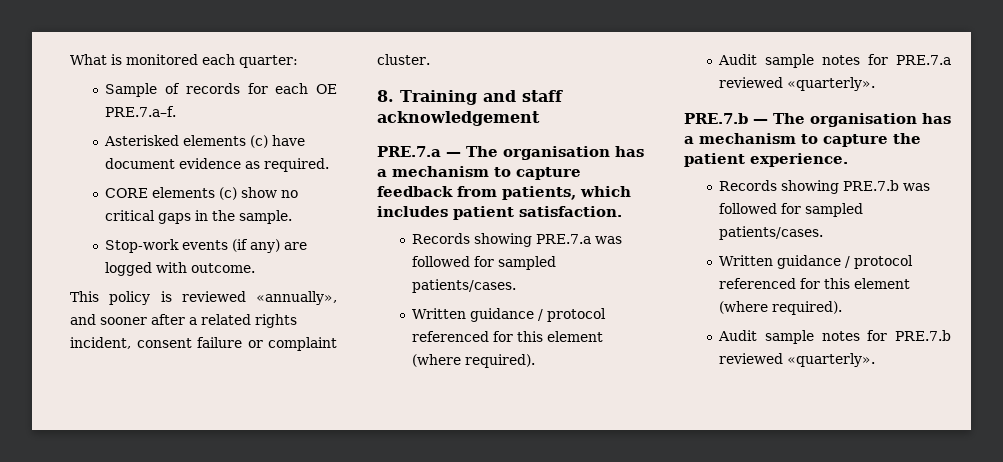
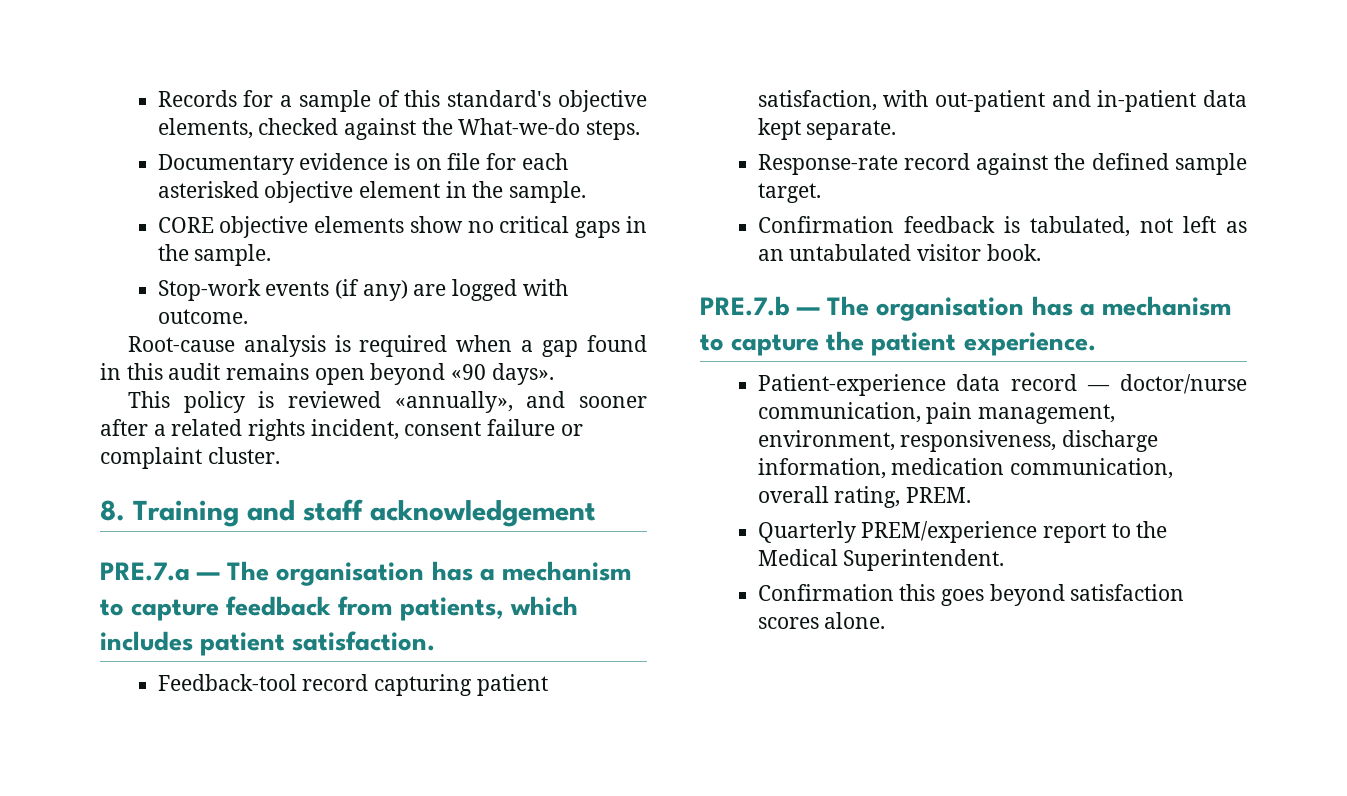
- What is monitored each quarter:
- Sample of records for each OE PRE.7.a–f.
- Asterisked elements (c) have document evidence as required.
+ Records for a sample of this standard's objective elements, checked against the What-we-do steps.
+ Documentary evidence is on file for each asterisked objective element in the sample.
- CORE elements (c) show no critical gaps in the sample.
+ CORE objective elements show no critical gaps in the sample.
+ Root-cause analysis is required when a gap found in this audit remains open beyond «90 days».
- Records showing PRE.7.a was followed for sampled patients/cases.
- Written guidance / protocol referenced for this element (where required).
- Audit sample notes for PRE.7.a reviewed «quarterly».
+ Feedback-tool record capturing patient satisfaction, with out-patient and in-patient data kept separate.
+ Response-rate record against the defined sample target.
+ Confirmation feedback is tabulated, not left as an untabulated visitor book.
- Records showing PRE.7.b was followed for sampled patients/cases.
- Written guidance / protocol referenced for this element (where required).
- Audit sample notes for PRE.7.b reviewed «quarterly».
+ Patient-experience data record — doctor/nurse communication, pain management, environment, responsiveness, discharge information, medication communication, overall rating, PREM.
+ Quarterly PREM/experience report to the Medical Superintendent.
+ Confirmation this goes beyond satisfaction scores alone.

